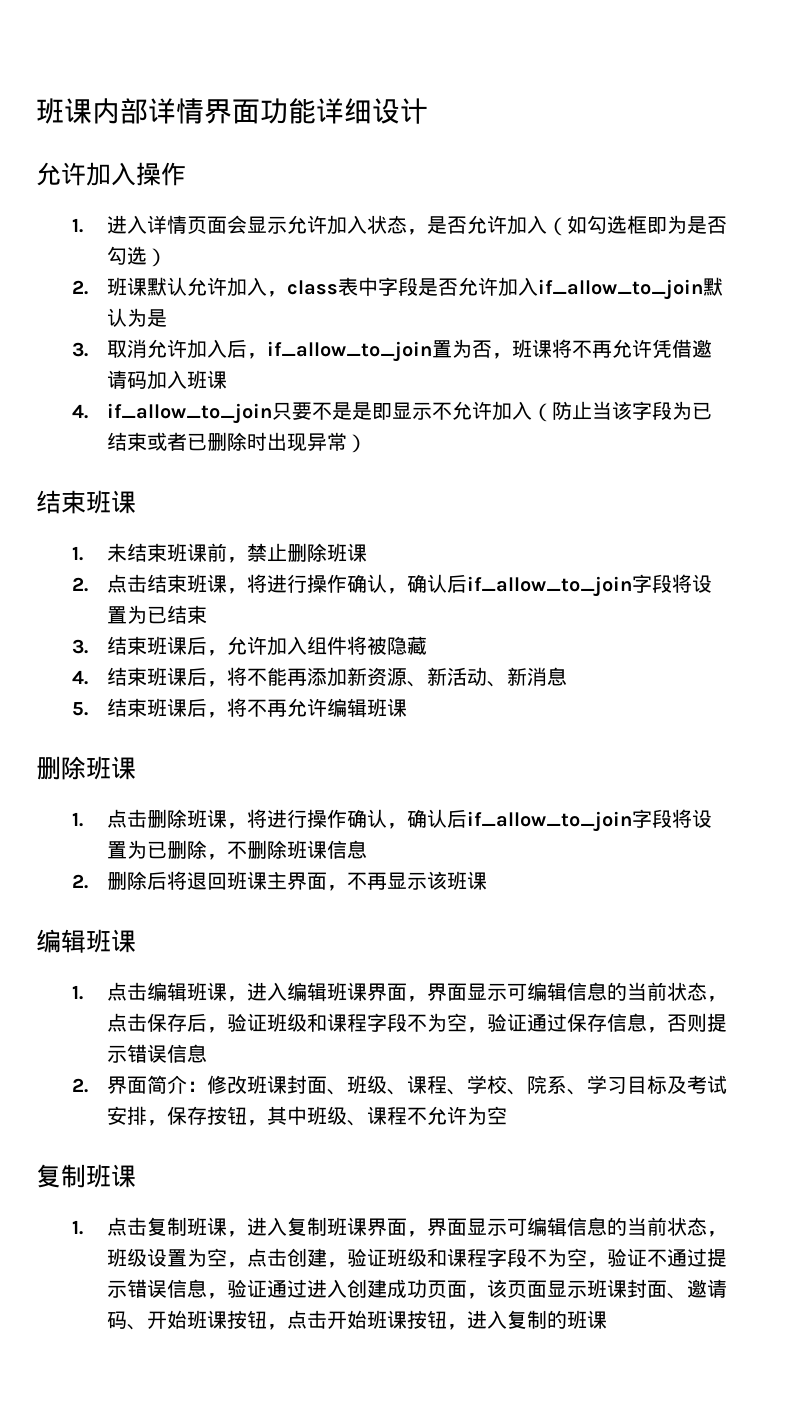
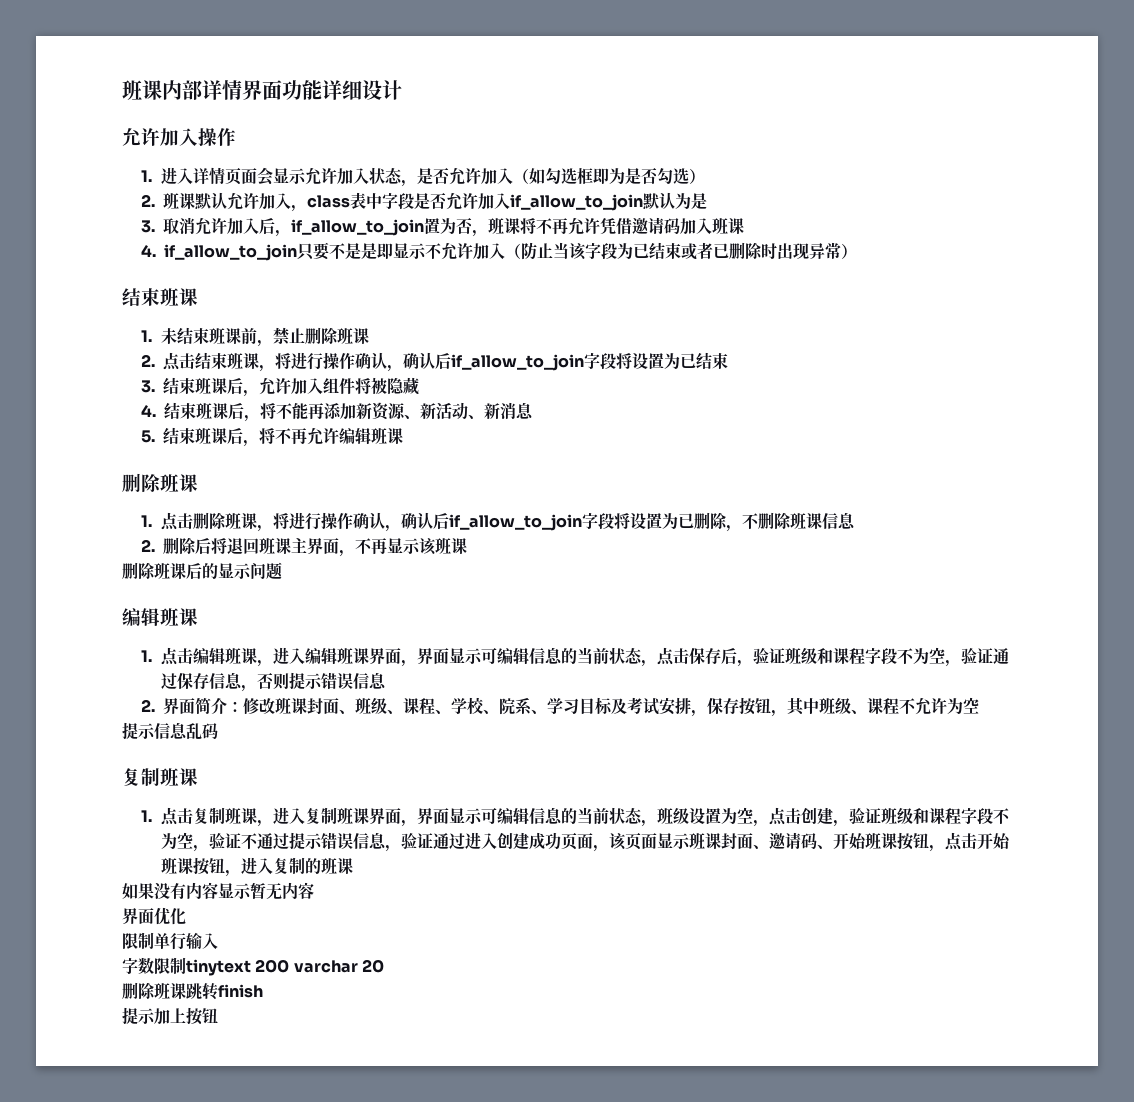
+ 删除班课后的显示问题
+ 提示信息乱码
+ 如果没有内容显示暂无内容
+ 界面优化
+ 限制单行输入
+ 字数限制tinytext 200 varchar 20
+ 删除班课跳转finish
+ 提示加上按钮

